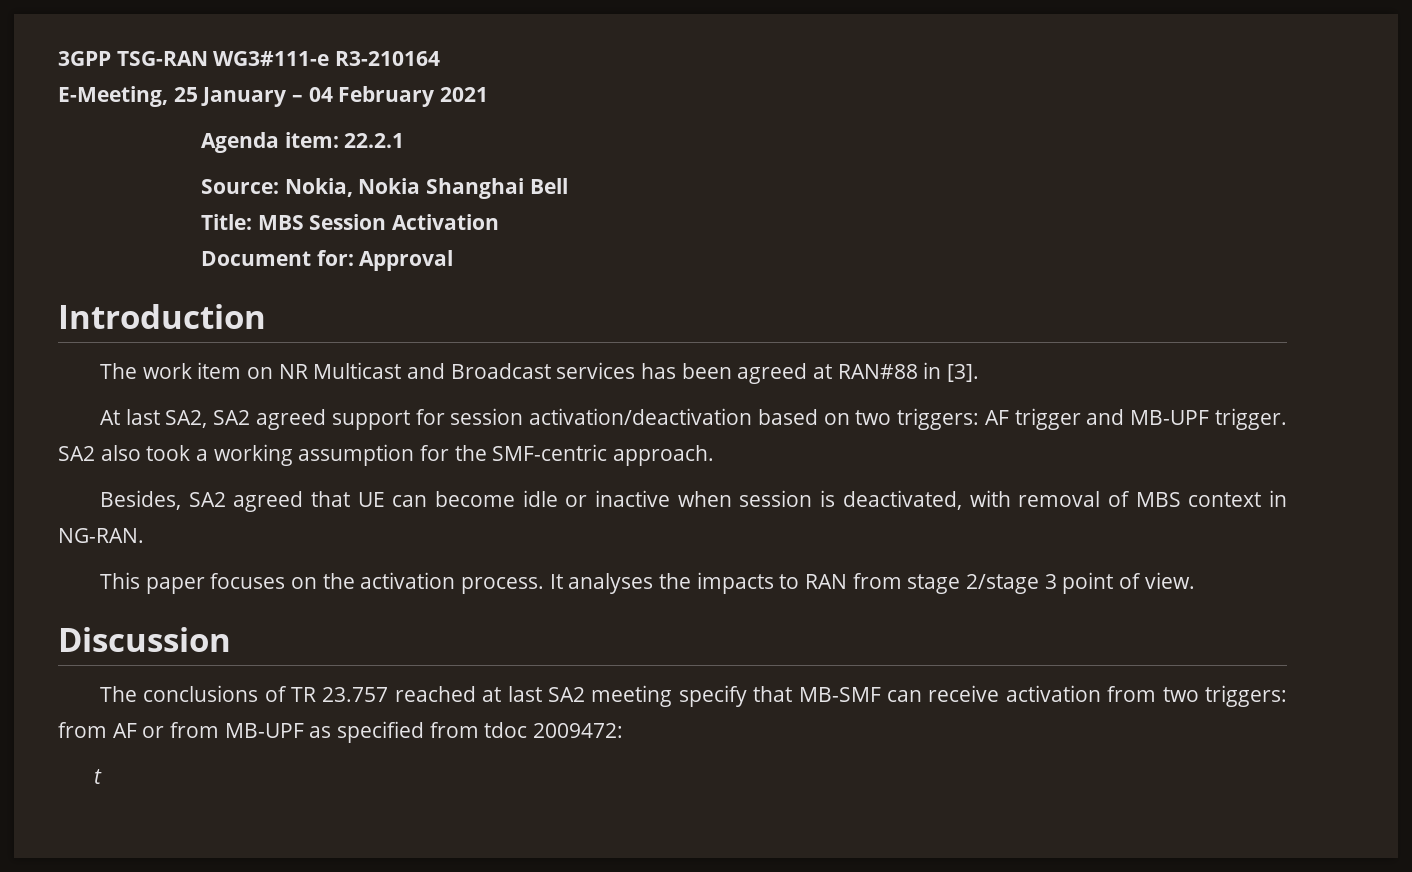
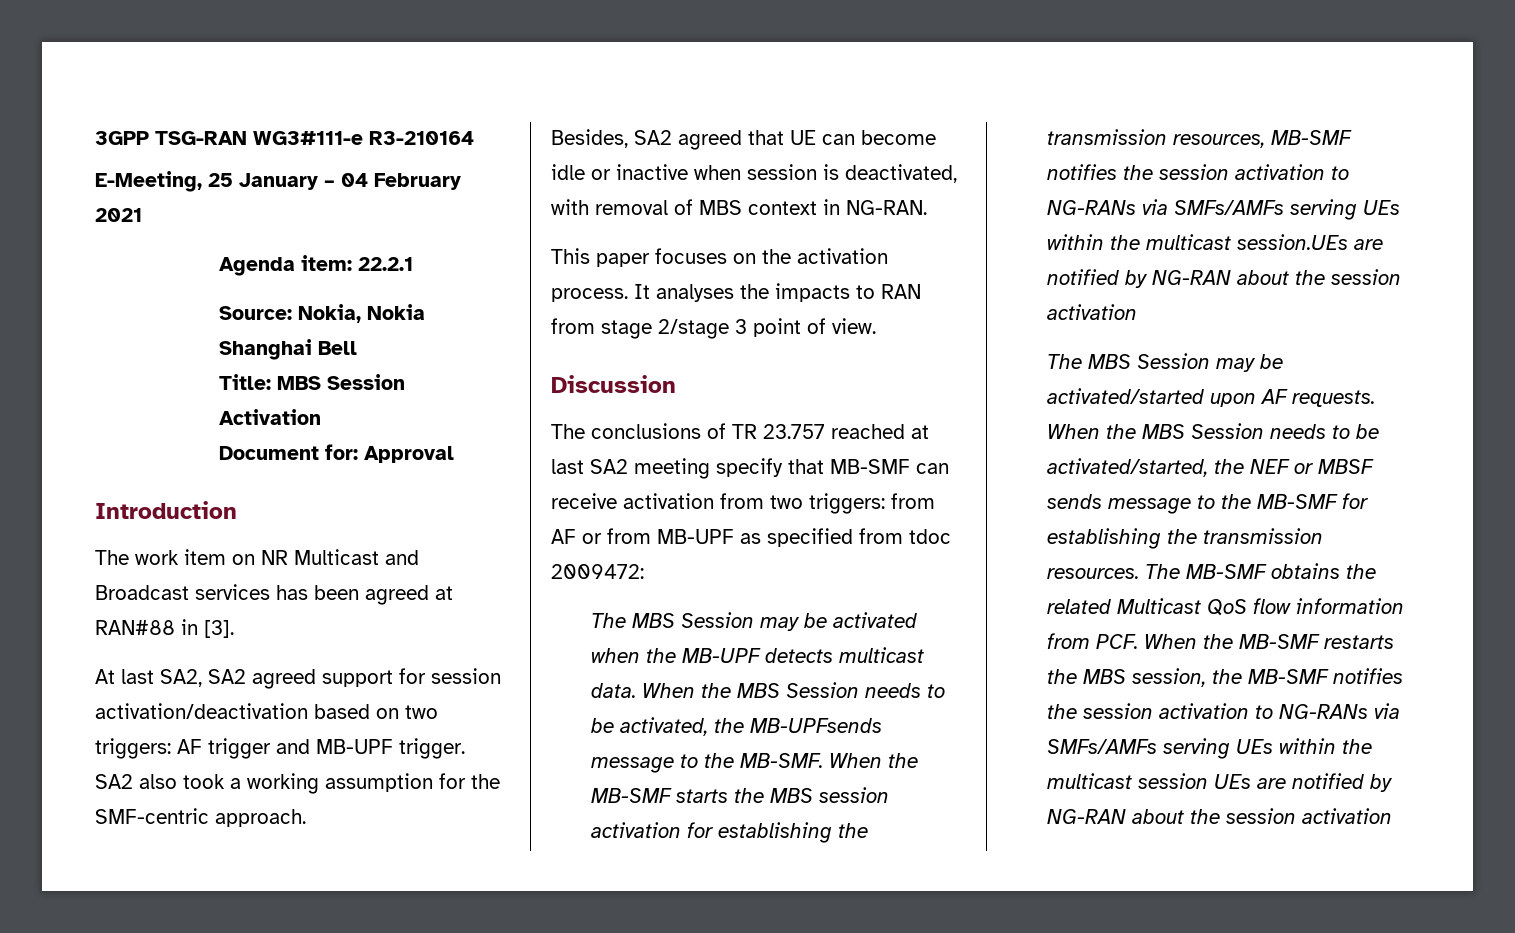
- t
+ The MBS Session may be activated when the MB-UPF detects multicast data. When the MBS Session needs to be activated, the MB-UPFsends message to the MB-SMF. When the MB-SMF starts the MBS session activation for establishing the transmission resources, MB-SMF notifies the session activation to NG-RANs via SMFs/AMFs serving UEs within the multicast session.UEs are notified by NG-RAN about the session activation
+ The MBS Session may be activated/started upon AF requests. When the MBS Session needs to be activated/started, the NEF or MBSF sends message to the MB-SMF for establishing the transmission resources. The MB-SMF obtains the related Multicast QoS flow information from PCF. When the MB-SMF restarts the MBS session, the MB-SMF notifies the session activation to NG-RANs via SMFs/AMFs serving UEs within the multicast session UEs are notified by NG-RAN about the session activation

